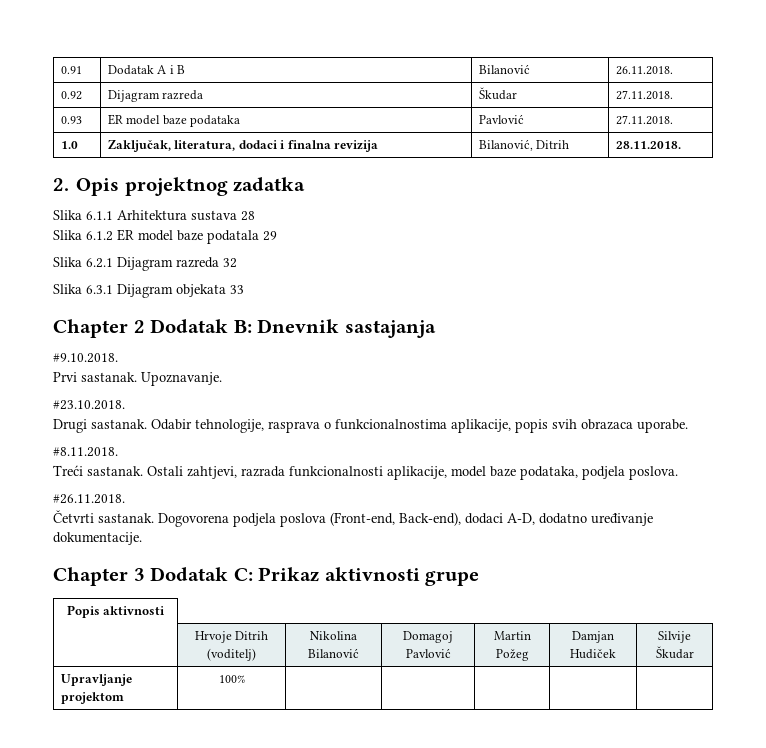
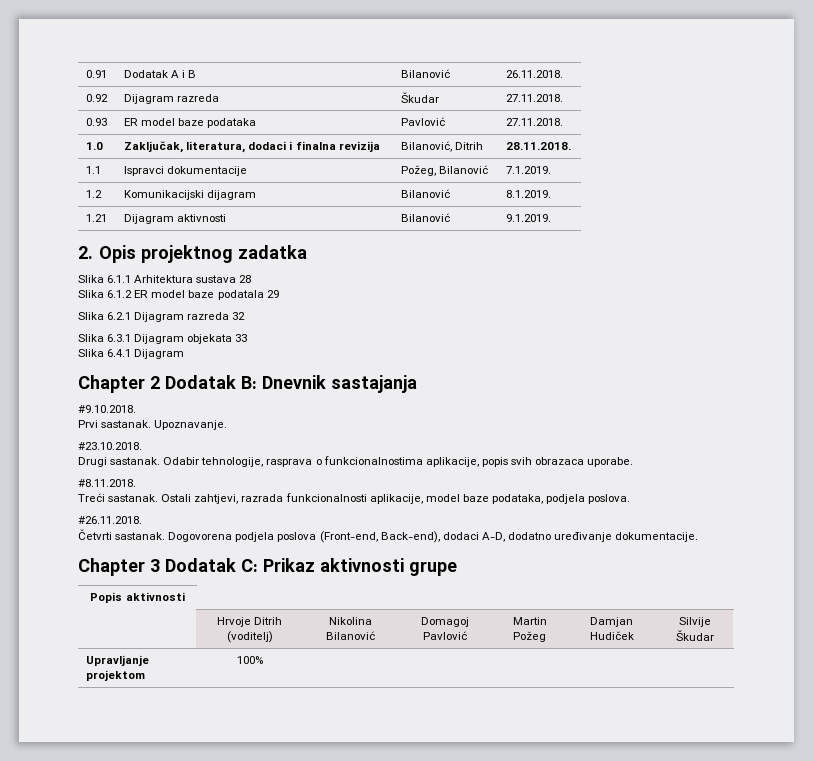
+ 1.1 | Ispravci dokumentacije | Požeg, Bilanović | 7.1.2019.
+ 1.2 | Komunikacijski dijagram | Bilanović | 8.1.2019.
+ 1.21 | Dijagram aktivnosti | Bilanović | 9.1.2019.
+ Slika 6.4.1 Dijagram

